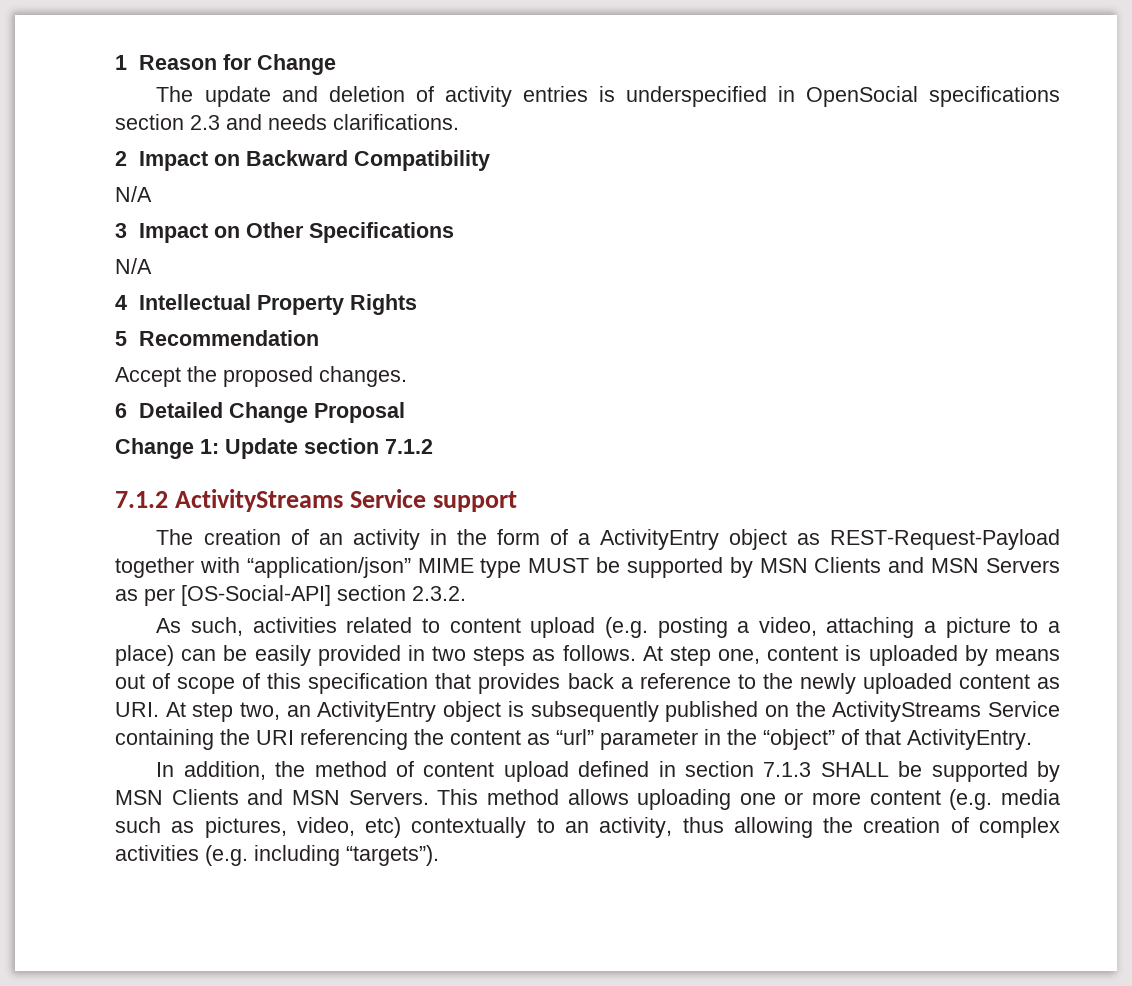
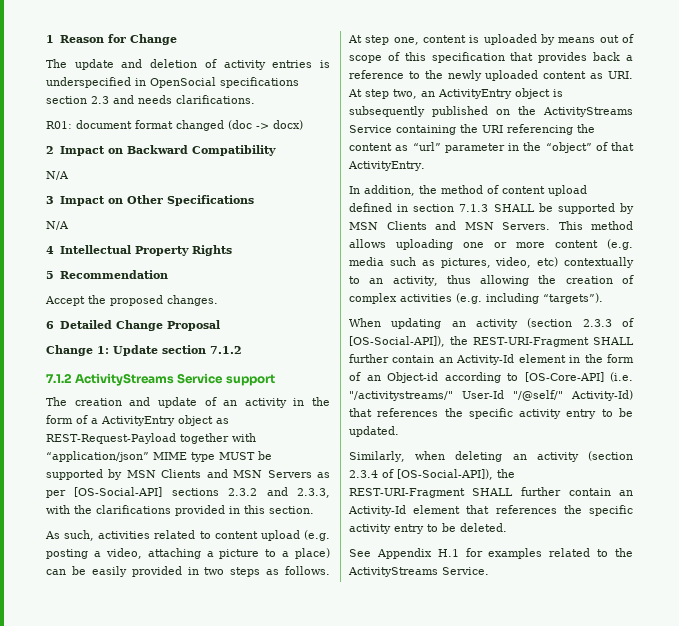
+ R01: document format changed (doc -> docx)
- The creation of an activity in the form of a ActivityEntry object as REST-Request-Payload together with “application/json” MIME type MUST be supported by MSN Clients and MSN Servers as per [OS-Social-API] section 2.3.2.
+ The creation and update of an activity in the form of a ActivityEntry object as REST-Request-Payload together with “application/json” MIME type MUST be supported by MSN Clients and MSN Servers as per [OS-Social-API] sections 2.3.2 and 2.3.3, with the clarifications provided in this section.
+ When updating an activity (section 2.3.3 of [OS-Social-API]), the REST-URI-Fragment SHALL further contain an Activity-Id element in the form of an Object-id according to [OS-Core-API] (i.e. "/activitystreams/" User-Id "/@self/" Activity-Id) that references the specific activity entry to be updated.
+ Similarly, when deleting an activity (section 2.3.4 of [OS-Social-API]), the REST-URI-Fragment SHALL further contain an Activity-Id element that references the specific activity entry to be deleted.
+ See Appendix H.1 for examples related to the ActivityStreams Service.

